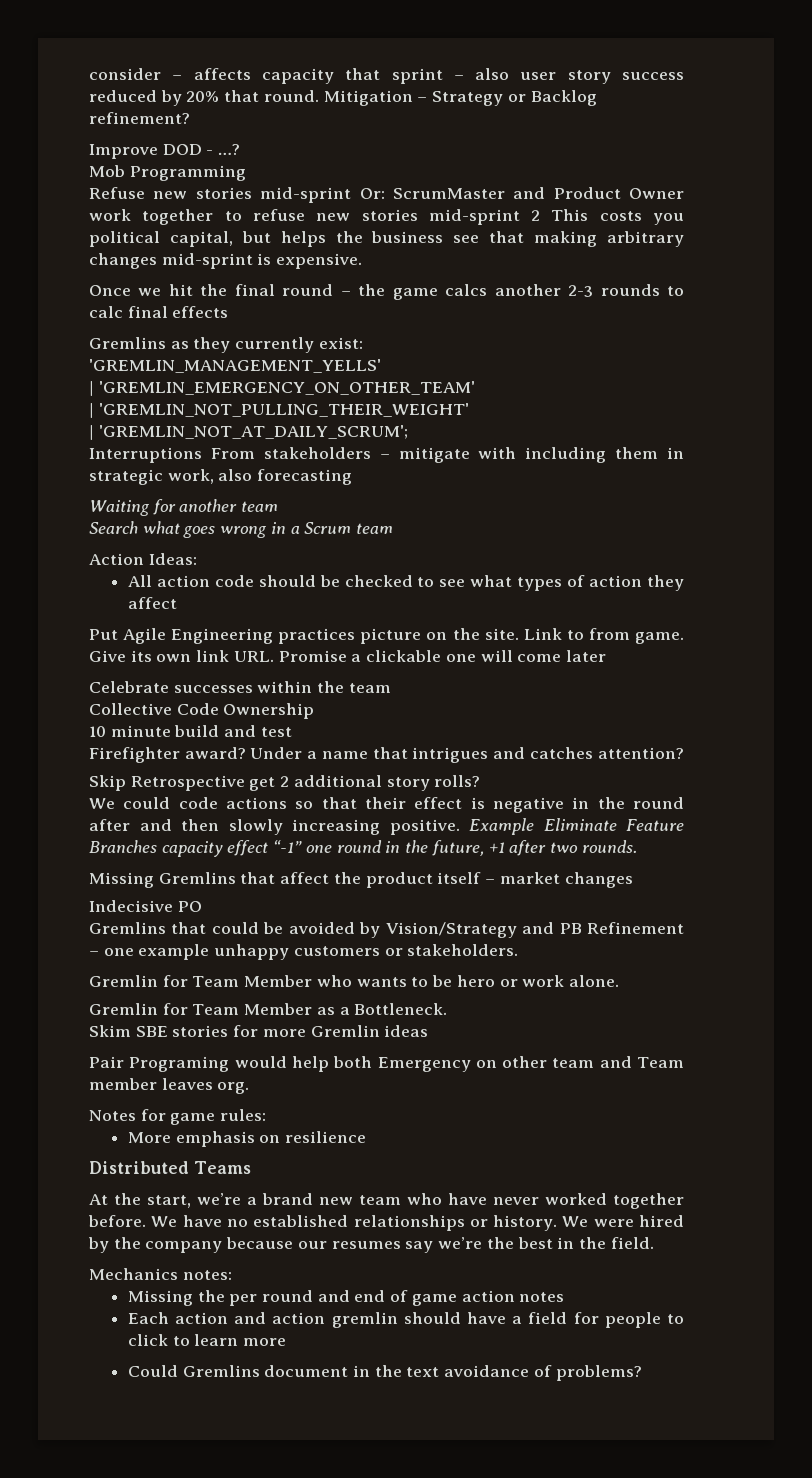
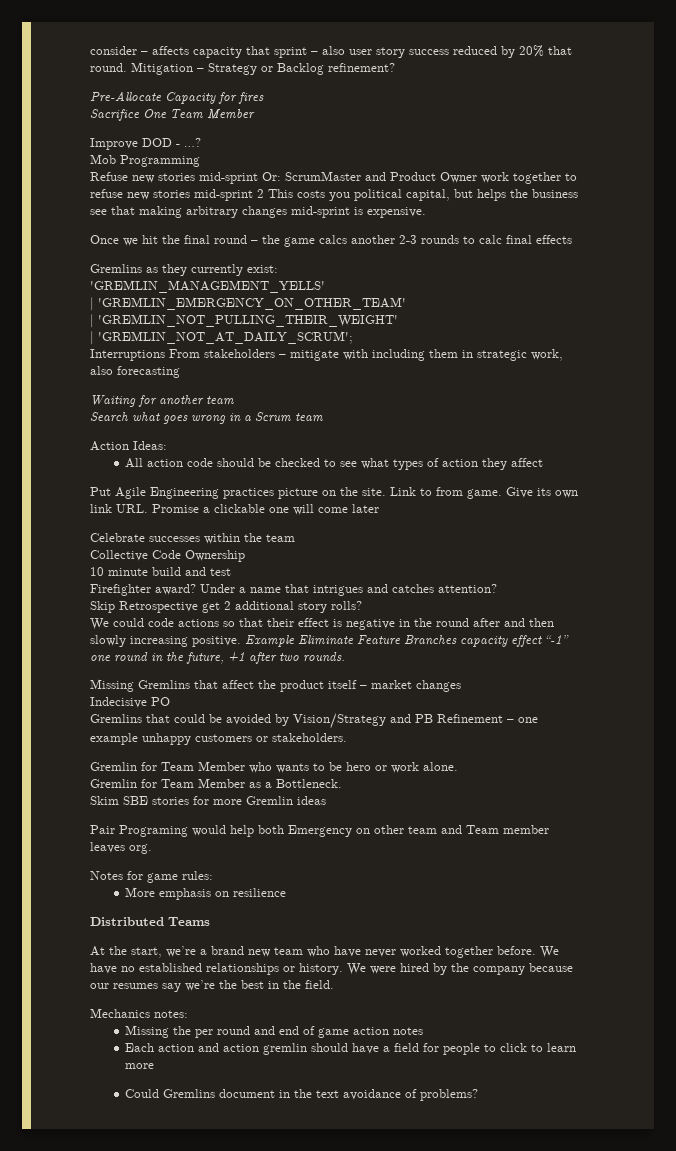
+ Pre-Allocate Capacity for fires
+ Sacrifice One Team Member

